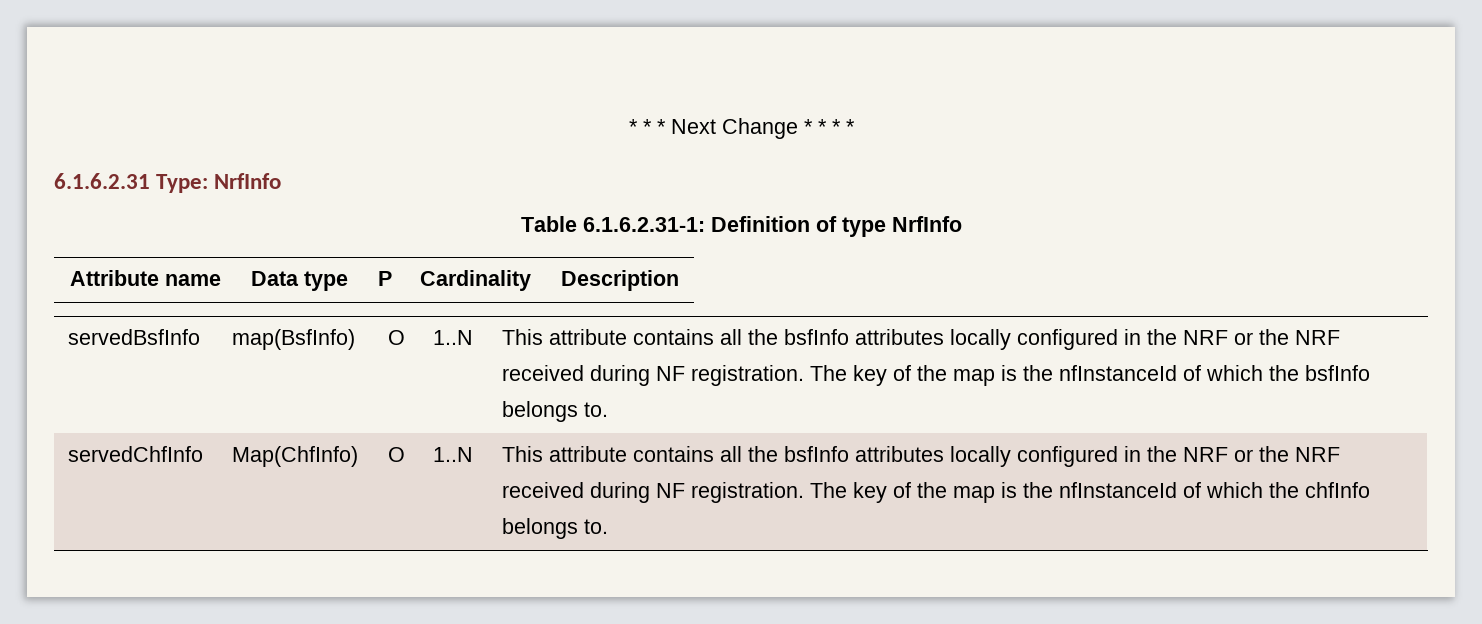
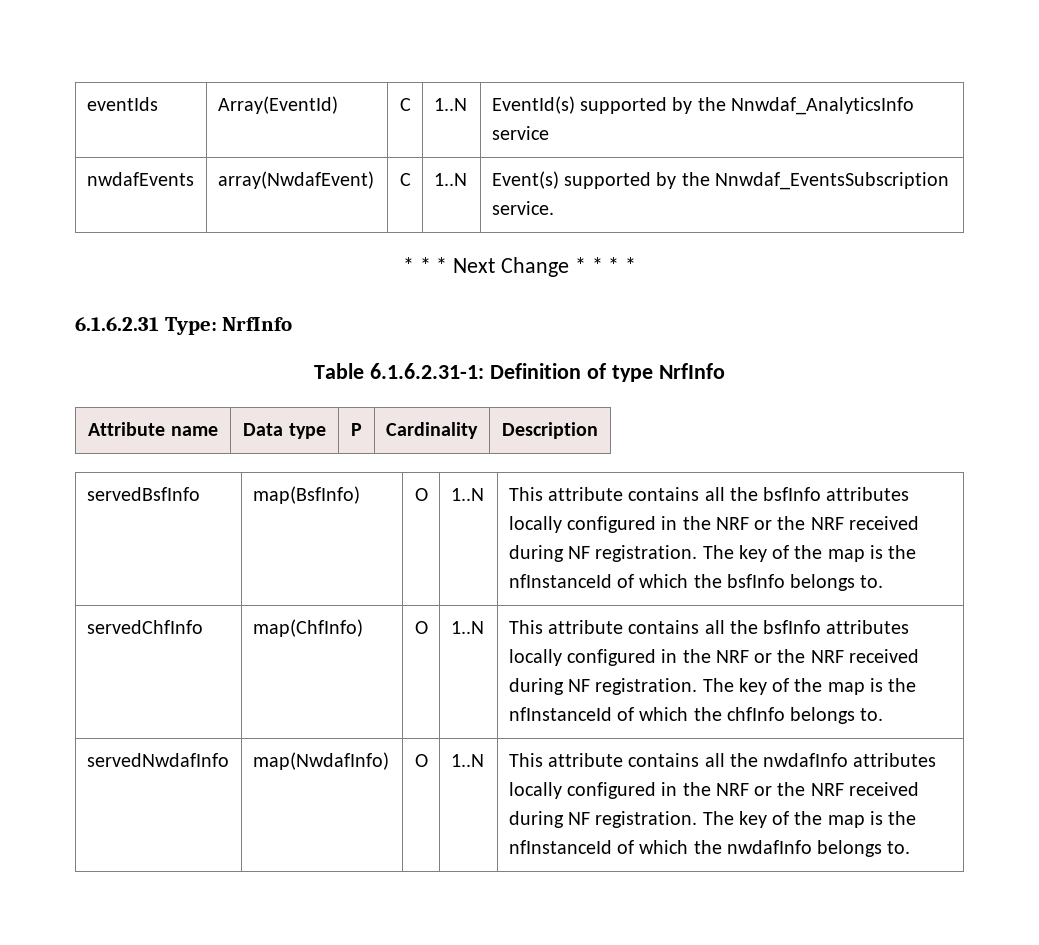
+ eventIds | Array(EventId) | C | 1..N | EventId(s) supported by the Nnwdaf_AnalyticsInfo service
+ nwdafEvents | array(NwdafEvent) | C | 1..N | Event(s) supported by the Nnwdaf_EventsSubscription service.
- servedChfInfo | Map(ChfInfo) | O | 1..N | This attribute contains all the bsfInfo attributes locally configured in the NRF or the NRF received during NF registration. The key of the map is the nfInstanceId of which the chfInfo belongs to.
+ servedChfInfo | map(ChfInfo) | O | 1..N | This attribute contains all the bsfInfo attributes locally configured in the NRF or the NRF received during NF registration. The key of the map is the nfInstanceId of which the chfInfo belongs to.
+ servedNwdafInfo | map(NwdafInfo) | O | 1..N | This attribute contains all the nwdafInfo attributes locally configured in the NRF or the NRF received during NF registration. The key of the map is the nfInstanceId of which the nwdafInfo belongs to.

